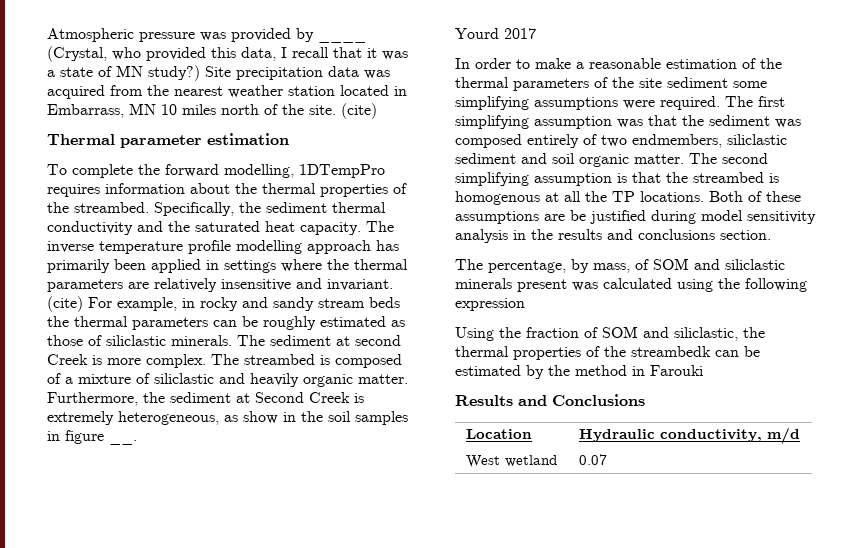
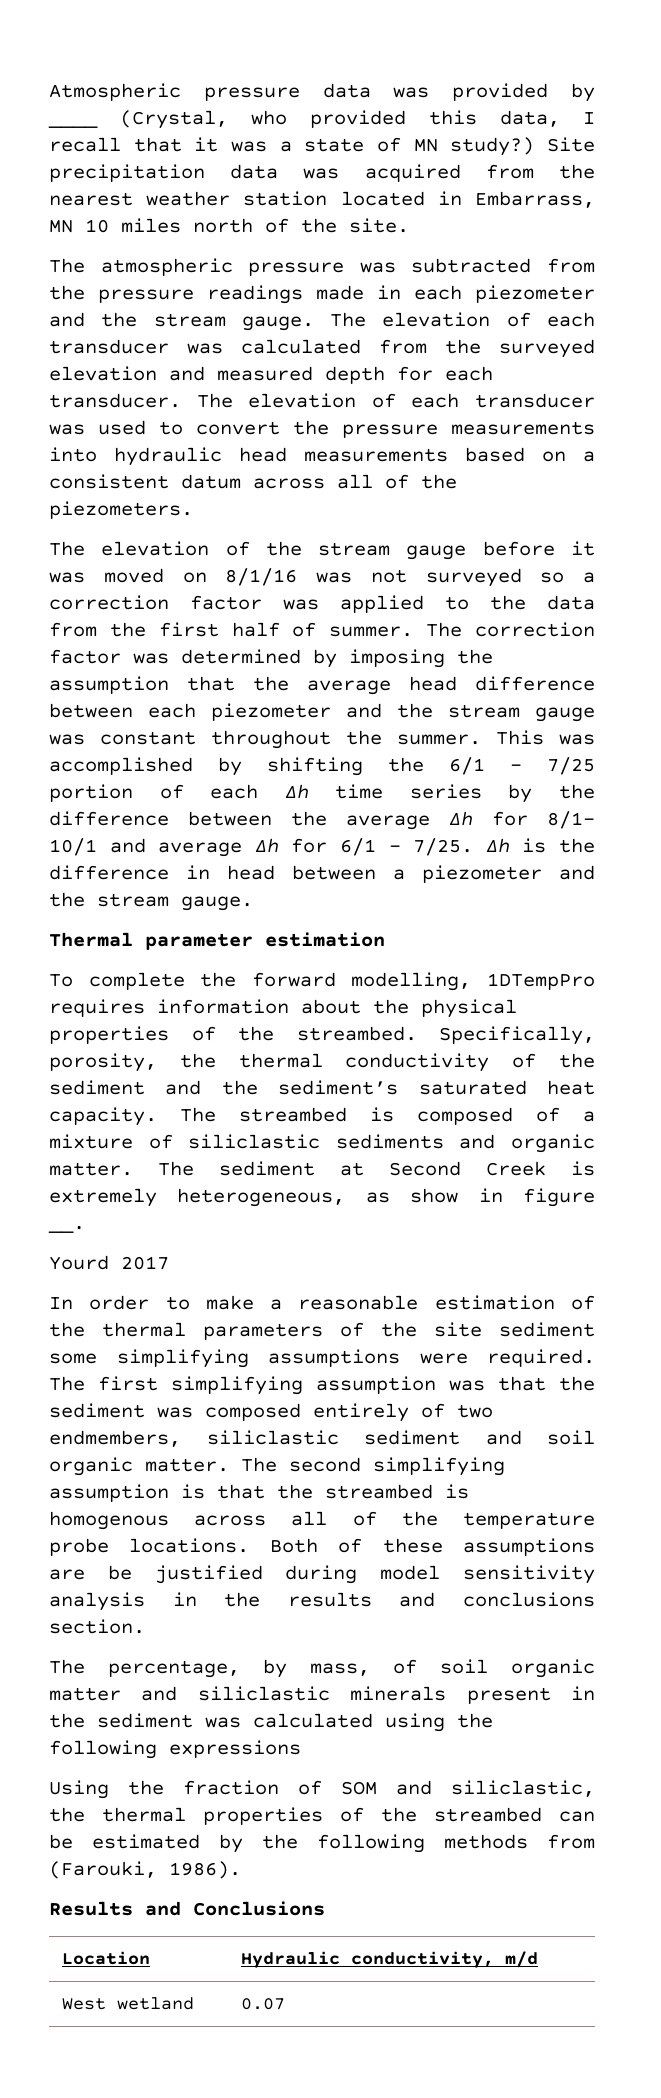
- Atmospheric pressure was provided by ____ (Crystal, who provided this data, I recall that it was a state of MN study?)
+ Atmospheric pressure data was provided by ____ (Crystal, who provided this data, I recall that it was a state of MN study?)
- Site precipitation data was acquired from the nearest weather station located in Embarrass, MN 10 miles north of the site. (cite)
+ Site precipitation data was acquired from the nearest weather station located in Embarrass, MN 10 miles north of the site.
+ The atmospheric pressure was subtracted from the pressure readings made in each piezometer and the stream gauge. The elevation of each transducer was calculated from the surveyed elevation and measured depth for each transducer. The elevation of each transducer was used to convert the pressure measurements into hydraulic head measurements based on a consistent datum across all of the piezometers.
+ The elevation of the stream gauge before it was moved on 8/1/16 was not surveyed so a correction factor was applied to the data from the first half of summer. The correction factor was determined by imposing the assumption that the average head difference between each piezometer and the stream gauge was constant throughout the summer. This was accomplished by shifting the 6/1 – 7/25 portion of each Δh time series by the difference between the average Δh for 8/1- 10/1 and average Δh for 6/1 – 7/25. Δh is the difference in head between a piezometer and the stream gauge.
- To complete the forward modelling, 1DTempPro requires information about the thermal properties of the streambed.
+ To complete the forward modelling, 1DTempPro requires information about the physical properties of the streambed.
- Specifically, the sediment thermal conductivity and the saturated heat capacity.
+ Specifically, porosity, the thermal conductivity of the sediment and the sediment’s saturated heat capacity.
- The inverse temperature profile modelling approach has primarily been applied in settings where the thermal parameters are relatively insensitive and invariant. (cite) For example, in rocky and sandy stream beds the thermal parameters can be roughly estimated as those of siliclastic minerals. The sediment at second Creek is more complex. The streambed is composed of a mixture of siliclastic and heavily organic matter. Furthermore, the sediment at Second Creek is extremely heterogeneous, as show in the soil samples in figure __.
+ The streambed is composed of a mixture of siliclastic sediments and organic matter. The sediment at Second Creek is extremely heterogeneous, as show in figure __.
- The second simplifying assumption is that the streambed is homogenous at all the TP locations.
+ The second simplifying assumption is that the streambed is homogenous across all of the temperature probe locations.
- The percentage, by mass, of SOM and siliclastic minerals present was calculated using the following expression
+ The percentage, by mass, of soil organic matter and siliclastic minerals present in the sediment was calculated using the following expressions
- Using the fraction of SOM and siliclastic, the thermal properties of the streambedk can be estimated by the method in Farouki
+ Using the fraction of SOM and siliclastic, the thermal properties of the streambed can be estimated by the following methods from (Farouki, 1986).

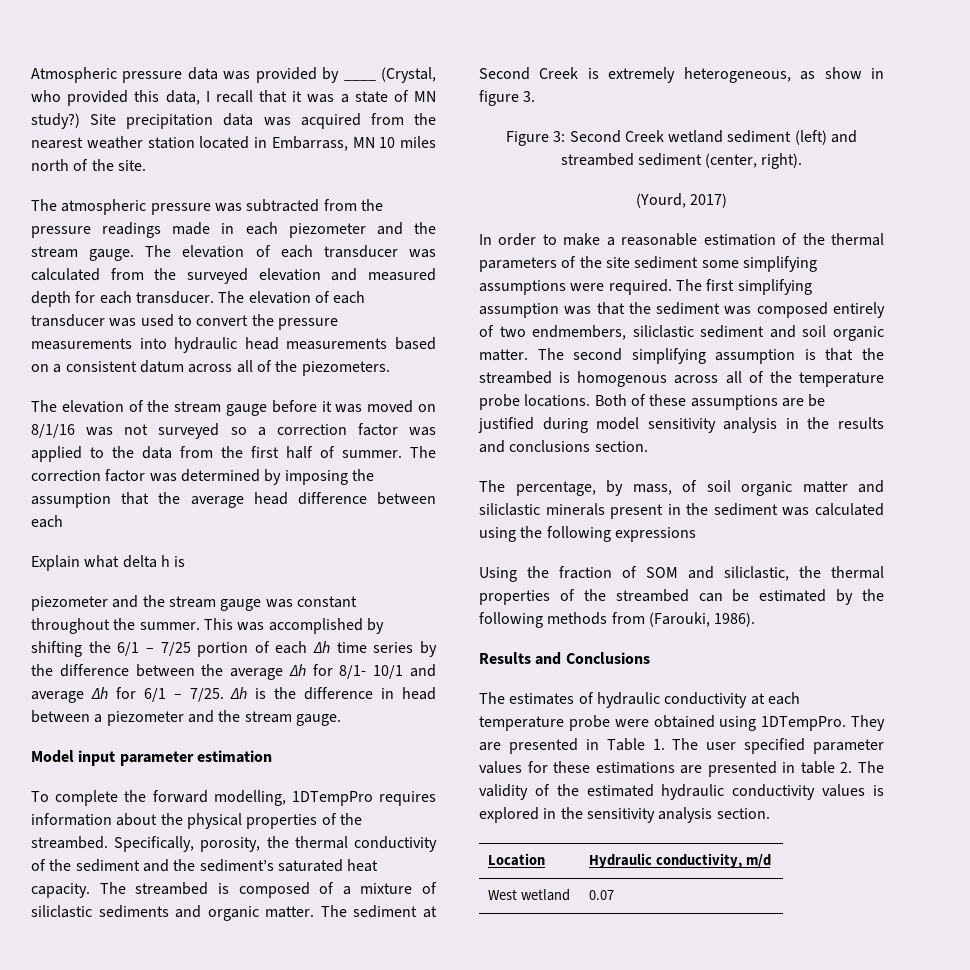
- The correction factor was determined by imposing the assumption that the average head difference between each piezometer and the stream gauge was constant throughout the summer.
+ The correction factor was determined by imposing the assumption that the average head difference between each
+ Explain what delta h is
+ piezometer and the stream gauge was constant throughout the summer.
- Thermal parameter estimation
+ Model input parameter estimation
- The sediment at Second Creek is extremely heterogeneous, as show in figure __.
- Yourd 2017
+ The sediment at Second Creek is extremely heterogeneous, as show in figure 3.
+ Figure 3: Second Creek wetland sediment (left) and streambed sediment (center, right).
+ (Yourd, 2017)
+ The estimates of hydraulic conductivity at each temperature probe were obtained using 1DTempPro. They are presented in Table 1. The user specified parameter values for these estimations are presented in table 2. The validity of the estimated hydraulic conductivity values is explored in the sensitivity analysis section.

